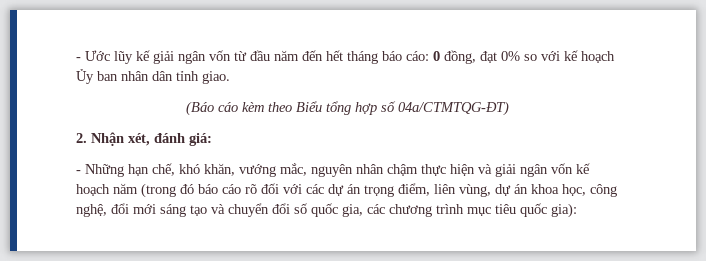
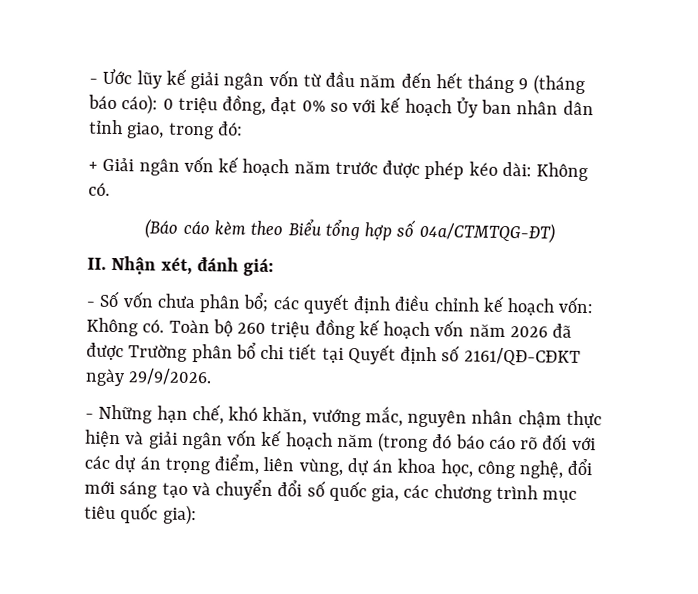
- - Ước lũy kế giải ngân vốn từ đầu năm đến hết tháng báo cáo: 0 đồng, đạt 0% so với kế hoạch Ủy ban nhân dân tỉnh giao.
+ - Ước lũy kế giải ngân vốn từ đầu năm đến hết tháng 9 (tháng báo cáo): 0 triệu đồng, đạt 0% so với kế hoạch Ủy ban nhân dân tỉnh giao, trong đó:
+ + Giải ngân vốn kế hoạch năm trước được phép kéo dài: Không có.
- 2. Nhận xét, đánh giá:
+ II. Nhận xét, đánh giá:
+ - Số vốn chưa phân bổ; các quyết định điều chỉnh kế hoạch vốn: Không có. Toàn bộ 260 triệu đồng kế hoạch vốn năm 2026 đã được Trường phân bổ chi tiết tại Quyết định số 2161/QĐ-CĐKT ngày 29/9/2026.

